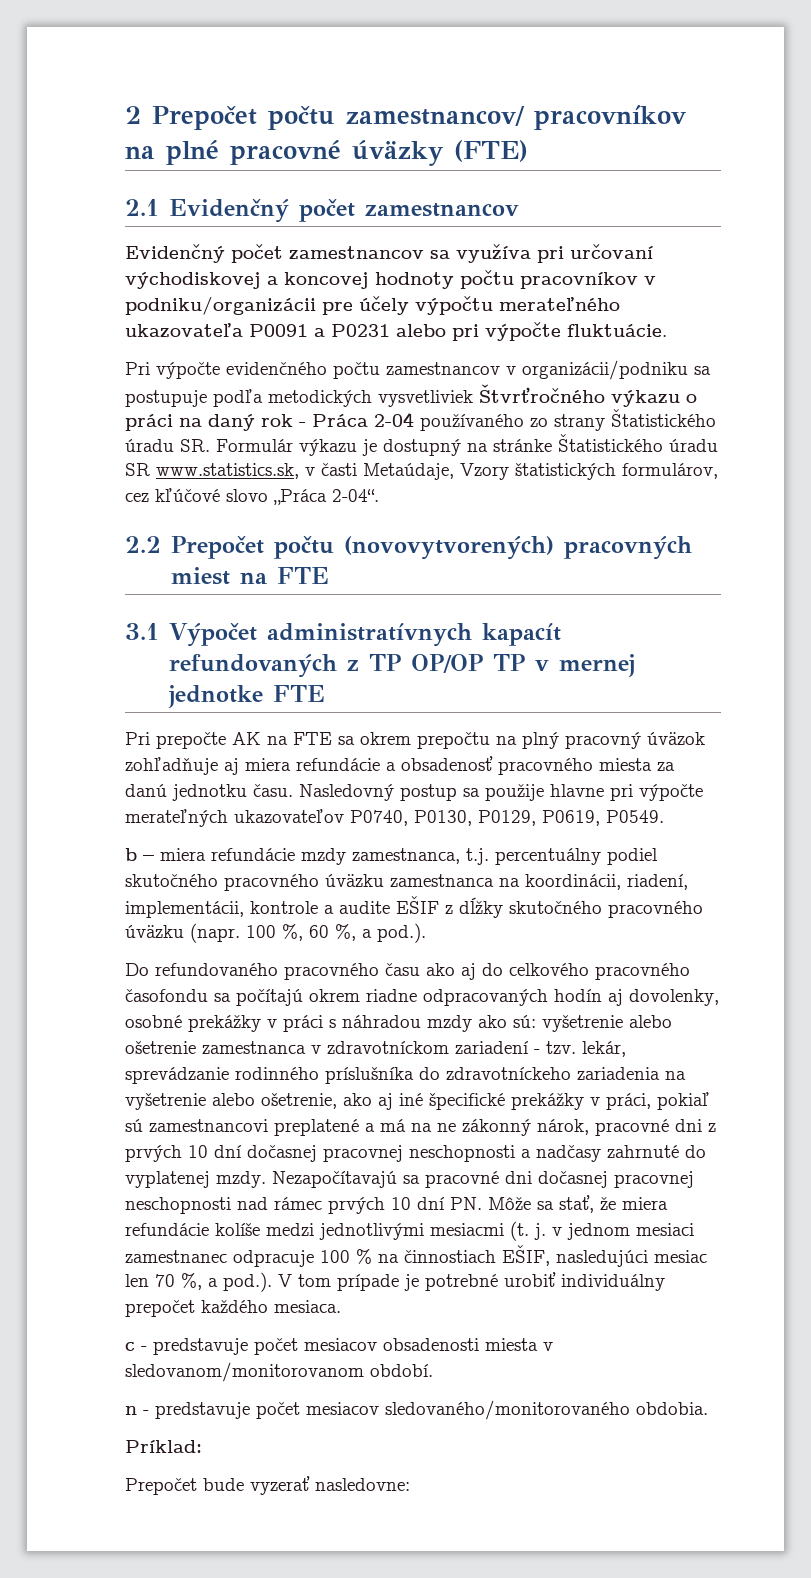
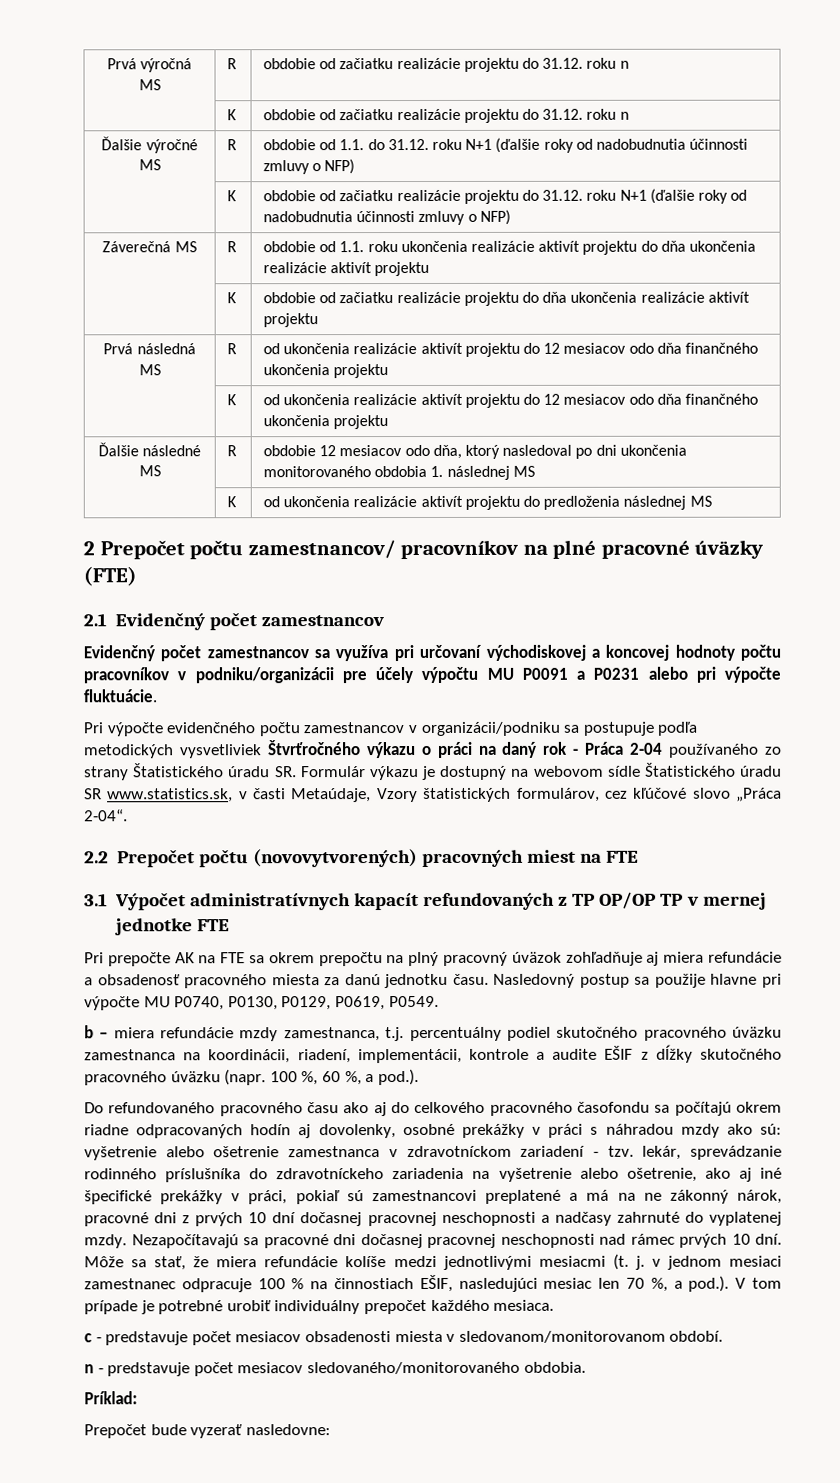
+ Prvá výročná MS | R | obdobie od začiatku realizácie projektu do 31.12. roku n
+ | K | obdobie od začiatku realizácie projektu do 31.12. roku n
+ Ďalšie výročné MS | R | obdobie od 1.1. do 31.12. roku N+1 (ďalšie roky od nadobudnutia účinnosti zmluvy o NFP)
+ | K | obdobie od začiatku realizácie projektu do 31.12. roku N+1 (ďalšie roky od nadobudnutia účinnosti zmluvy o NFP)
+ Záverečná MS | R | obdobie od 1.1. roku ukončenia realizácie aktivít projektu do dňa ukončenia realizácie aktivít projektu
+ | K | obdobie od začiatku realizácie projektu do dňa ukončenia realizácie aktivít projektu
+ Prvá následná MS | R | od ukončenia realizácie aktivít projektu do 12 mesiacov odo dňa finančného ukončenia projektu
+ | K | od ukončenia realizácie aktivít projektu do 12 mesiacov odo dňa finančného ukončenia projektu
+ Ďalšie následné MS | R | obdobie 12 mesiacov odo dňa, ktorý nasledoval po dni ukončenia monitorovaného obdobia 1. následnej MS
+ | K | od ukončenia realizácie aktivít projektu do predloženia následnej MS
- Evidenčný počet zamestnancov sa využíva pri určovaní východiskovej a koncovej hodnoty počtu pracovníkov v podniku/organizácii pre účely výpočtu merateľného ukazovateľa P0091 a P0231 alebo pri výpočte fluktuácie.
+ Evidenčný počet zamestnancov sa využíva pri určovaní východiskovej a koncovej hodnoty počtu pracovníkov v podniku/organizácii pre účely výpočtu MU P0091 a P0231 alebo pri výpočte fluktuácie.
- Pri výpočte evidenčného počtu zamestnancov v organizácii/podniku sa postupuje podľa metodických vysvetliviek Štvrťročného výkazu o práci na daný rok - Práca 2-04 používaného zo strany Štatistického úradu SR. Formulár výkazu je dostupný na stránke Štatistického úradu SR www.statistics.sk, v časti Metaúdaje, Vzory štatistických formulárov, cez kľúčové slovo „Práca 2-04“.
+ Pri výpočte evidenčného počtu zamestnancov v organizácii/podniku sa postupuje podľa metodických vysvetliviek Štvrťročného výkazu o práci na daný rok - Práca 2-04 používaného zo strany Štatistického úradu SR. Formulár výkazu je dostupný na webovom sídle Štatistického úradu SR www.statistics.sk, v časti Metaúdaje, Vzory štatistických formulárov, cez kľúčové slovo „Práca 2-04“.
- Nasledovný postup sa použije hlavne pri výpočte merateľných ukazovateľov P0740, P0130, P0129, P0619, P0549.
+ Nasledovný postup sa použije hlavne pri výpočte MU P0740, P0130, P0129, P0619, P0549.
- Nezapočítavajú sa pracovné dni dočasnej pracovnej neschopnosti nad rámec prvých 10 dní PN. Môže sa stať, že miera refundácie kolíše medzi jednotlivými mesiacmi (t. j. v jednom mesiaci zamestnanec odpracuje 100 % na činnostiach EŠIF, nasledujúci mesiac len 70 %, a pod.). V tom prípade je potrebné urobiť individuálny prepočet každého mesiaca.
+ Nezapočítavajú sa pracovné dni dočasnej pracovnej neschopnosti nad rámec prvých 10 dní. Môže sa stať, že miera refundácie kolíše medzi jednotlivými mesiacmi (t. j. v jednom mesiaci zamestnanec odpracuje 100 % na činnostiach EŠIF, nasledujúci mesiac len 70 %, a pod.). V tom prípade je potrebné urobiť individuálny prepočet každého mesiaca.

